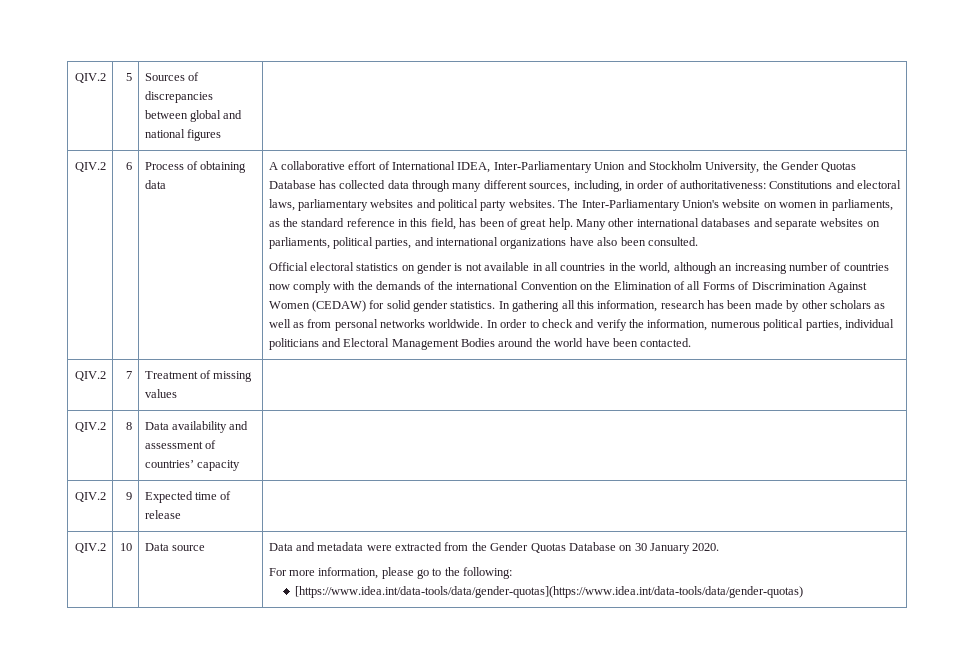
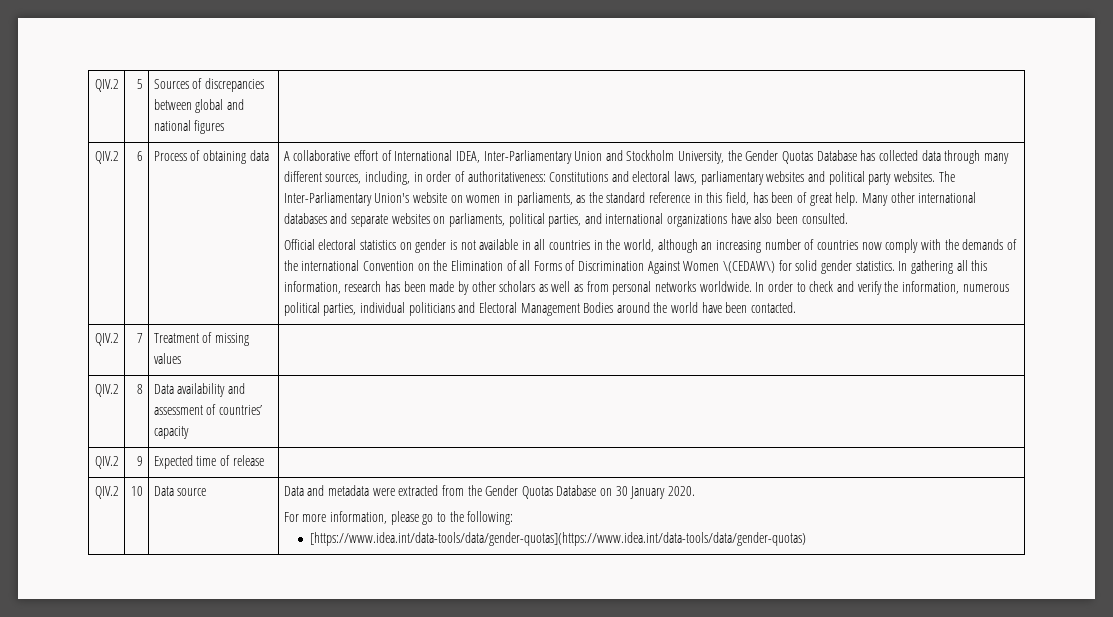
- Official electoral statistics on gender is not available in all countries in the world, although an increasing number of countries now comply with the demands of the international Convention on the Elimination of all Forms of Discrimination Against Women (CEDAW) for solid gender statistics.
+ Official electoral statistics on gender is not available in all countries in the world, although an increasing number of countries now comply with the demands of the international Convention on the Elimination of all Forms of Discrimination Against Women \(CEDAW\) for solid gender statistics.

